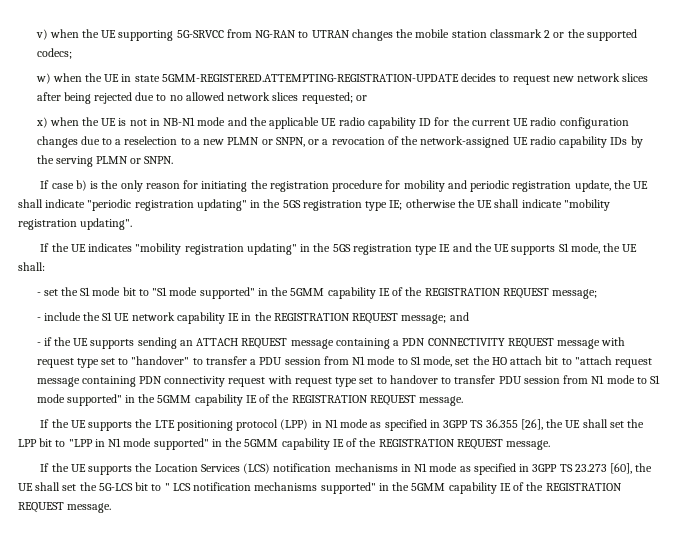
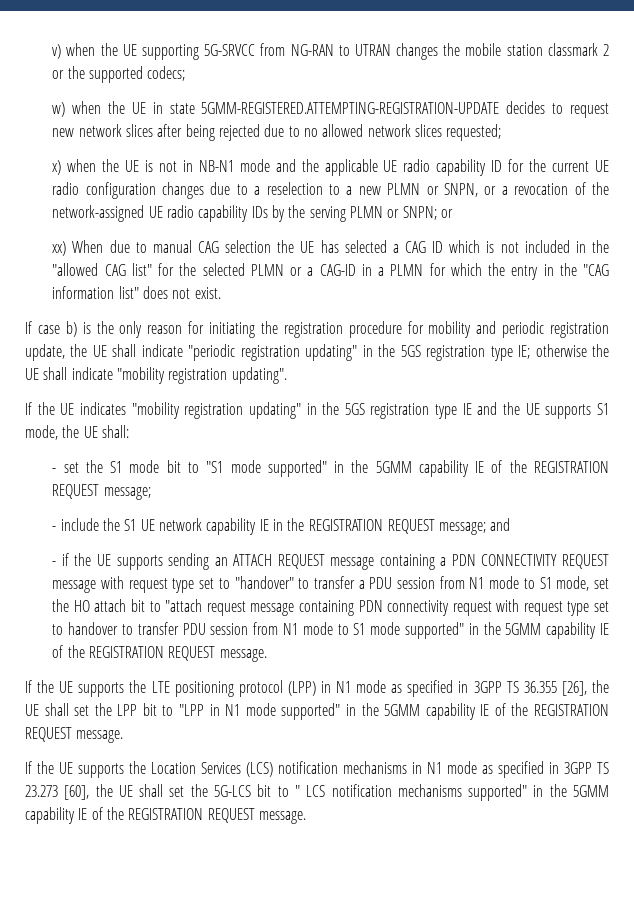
- w) when the UE in state 5GMM-REGISTERED.ATTEMPTING-REGISTRATION-UPDATE decides to request new network slices after being rejected due to no allowed network slices requested; or
+ w) when the UE in state 5GMM-REGISTERED.ATTEMPTING-REGISTRATION-UPDATE decides to request new network slices after being rejected due to no allowed network slices requested;
- x) when the UE is not in NB-N1 mode and the applicable UE radio capability ID for the current UE radio configuration changes due to a reselection to a new PLMN or SNPN, or a revocation of the network-assigned UE radio capability IDs by the serving PLMN or SNPN.
+ x) when the UE is not in NB-N1 mode and the applicable UE radio capability ID for the current UE radio configuration changes due to a reselection to a new PLMN or SNPN, or a revocation of the network-assigned UE radio capability IDs by the serving PLMN or SNPN; or
+ xx) When due to manual CAG selection the UE has selected a CAG ID which is not included in the "allowed CAG list" for the selected PLMN or a CAG-ID in a PLMN for which the entry in the "CAG information list" does not exist.

